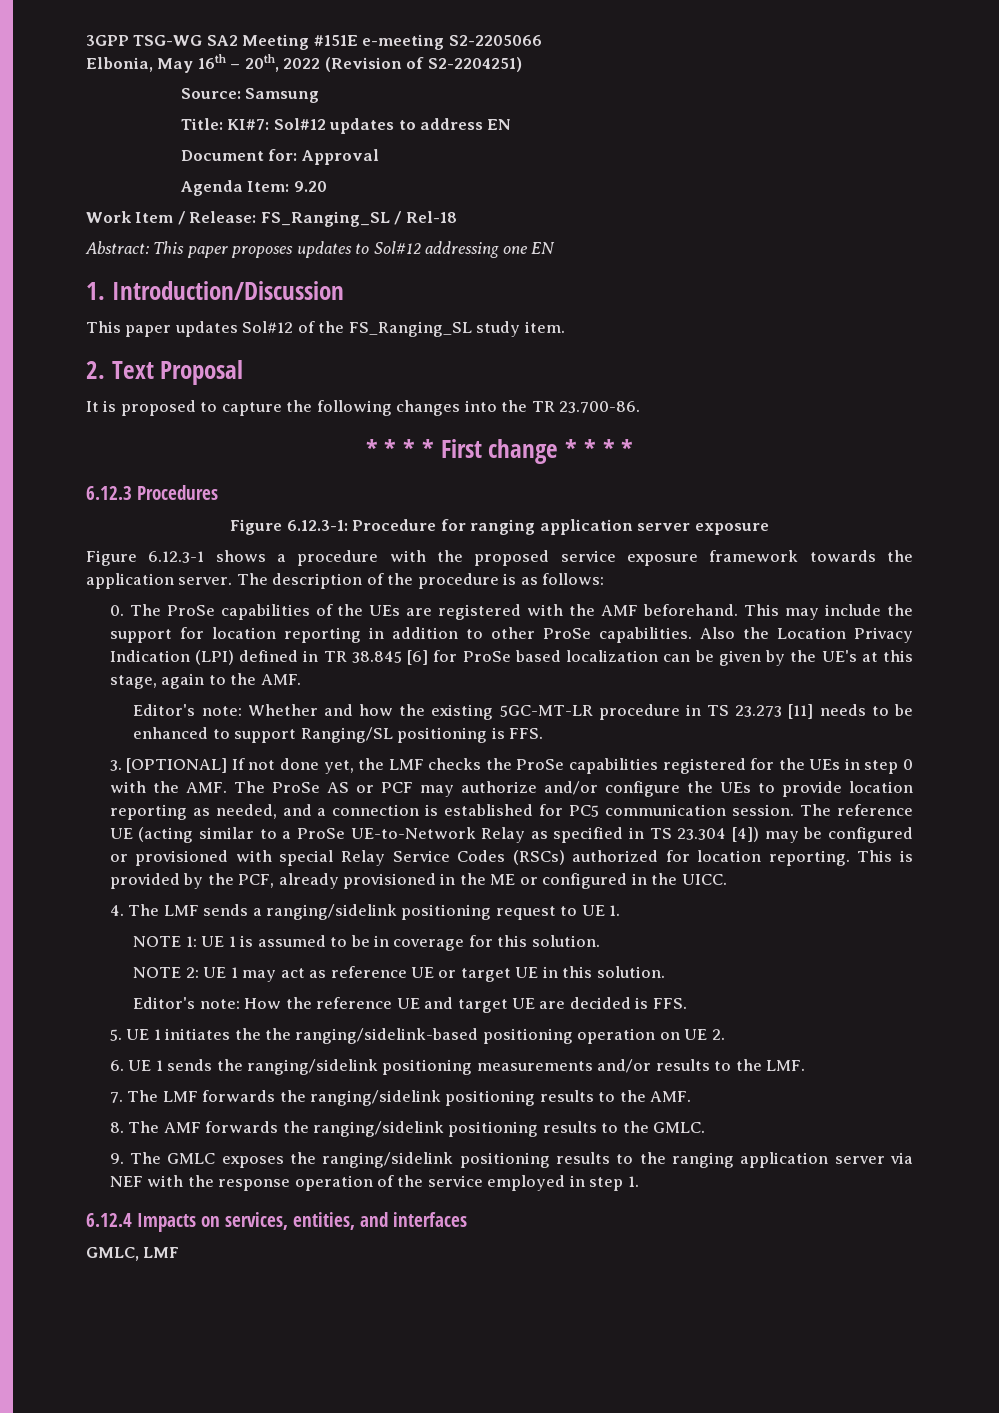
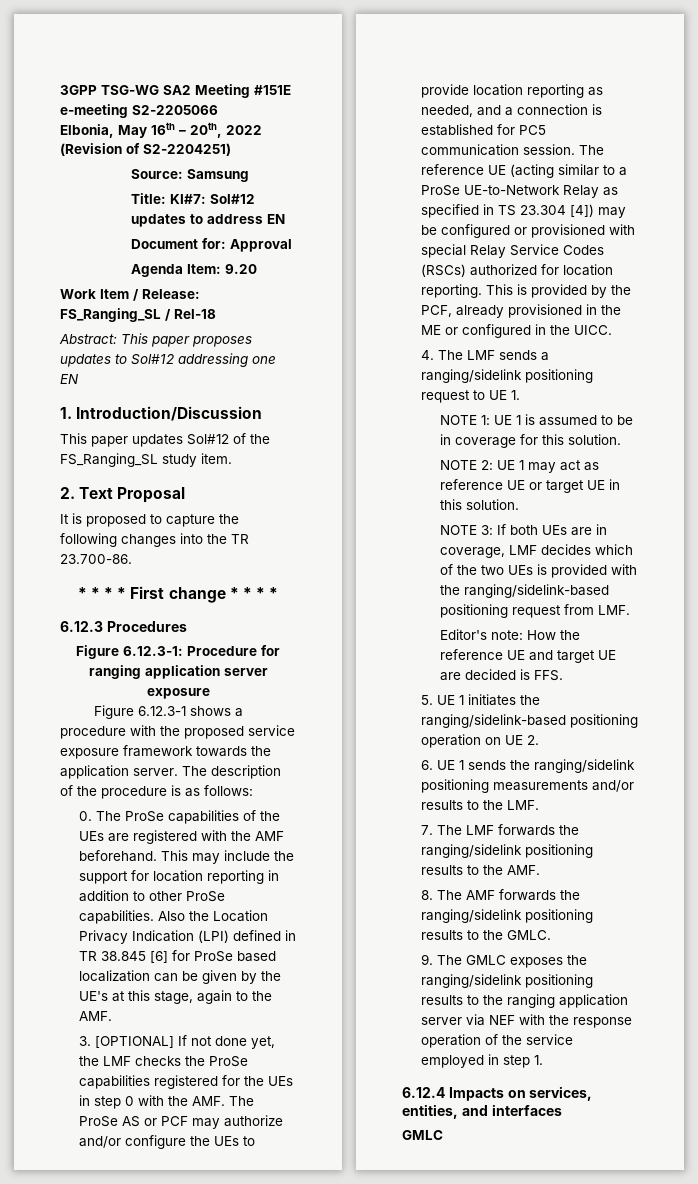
- Editor's note: Whether and how the existing 5GC-MT-LR procedure in TS 23.273 [11] needs to be enhanced to support Ranging/SL positioning is FFS.
+ NOTE 3: If both UEs are in coverage, LMF decides which of the two UEs is provided with the ranging/sidelink-based positioning request from LMF.
- 5. UE 1 initiates the the ranging/sidelink-based positioning operation on UE 2.
+ 5. UE 1 initiates the ranging/sidelink-based positioning operation on UE 2.
  6.12.4 Impacts on services, entities, and interfaces
- GMLC, LMF
+ GMLC

